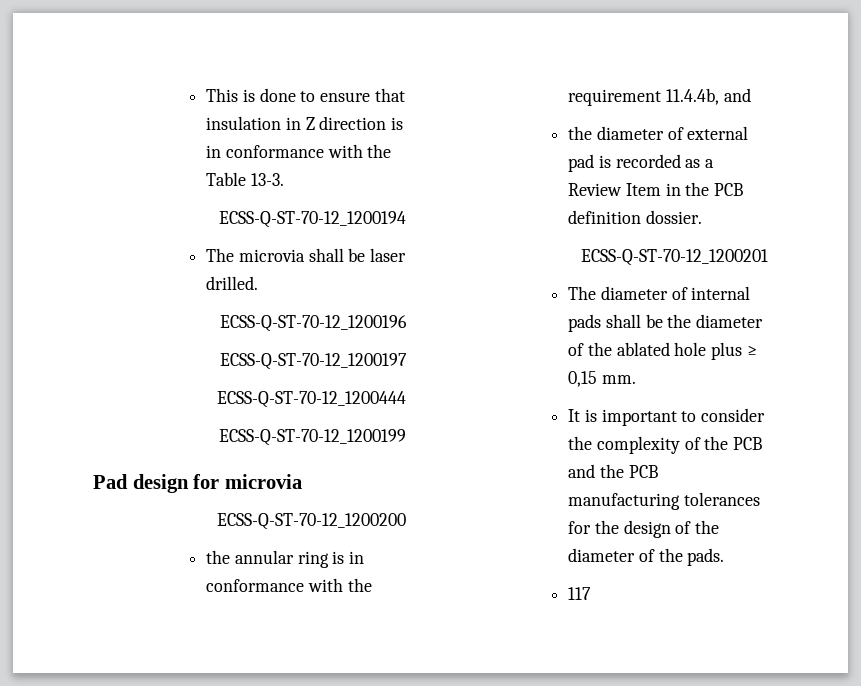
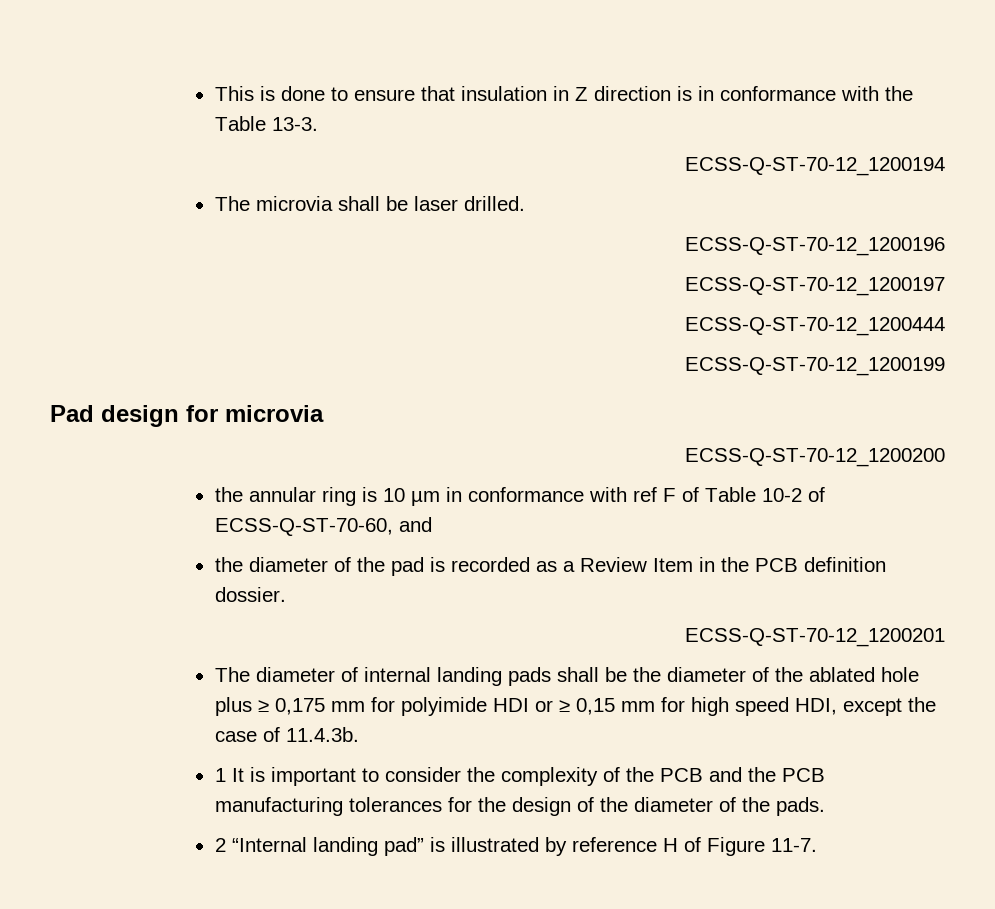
- the annular ring is in conformance with the requirement 11.4.4b, and
+ the annular ring is 10 µm in conformance with ref F of Table 10-2 of ECSS-Q-ST-70-60, and
- the diameter of external pad is recorded as a Review Item in the PCB definition dossier.
+ the diameter of the pad is recorded as a Review Item in the PCB definition dossier.
- The diameter of internal pads shall be the diameter of the ablated hole plus ≥ 0,15 mm.
- It is important to consider the complexity of the PCB and the PCB manufacturing tolerances for the design of the diameter of the pads.
+ The diameter of internal landing pads shall be the diameter of the ablated hole plus ≥ 0,175 mm for polyimide HDI or ≥ 0,15 mm for high speed HDI, except the case of 11.4.3b.
+ 1 It is important to consider the complexity of the PCB and the PCB manufacturing tolerances for the design of the diameter of the pads.
- 117
+ 2 “Internal landing pad” is illustrated by reference H of Figure 11-7.

